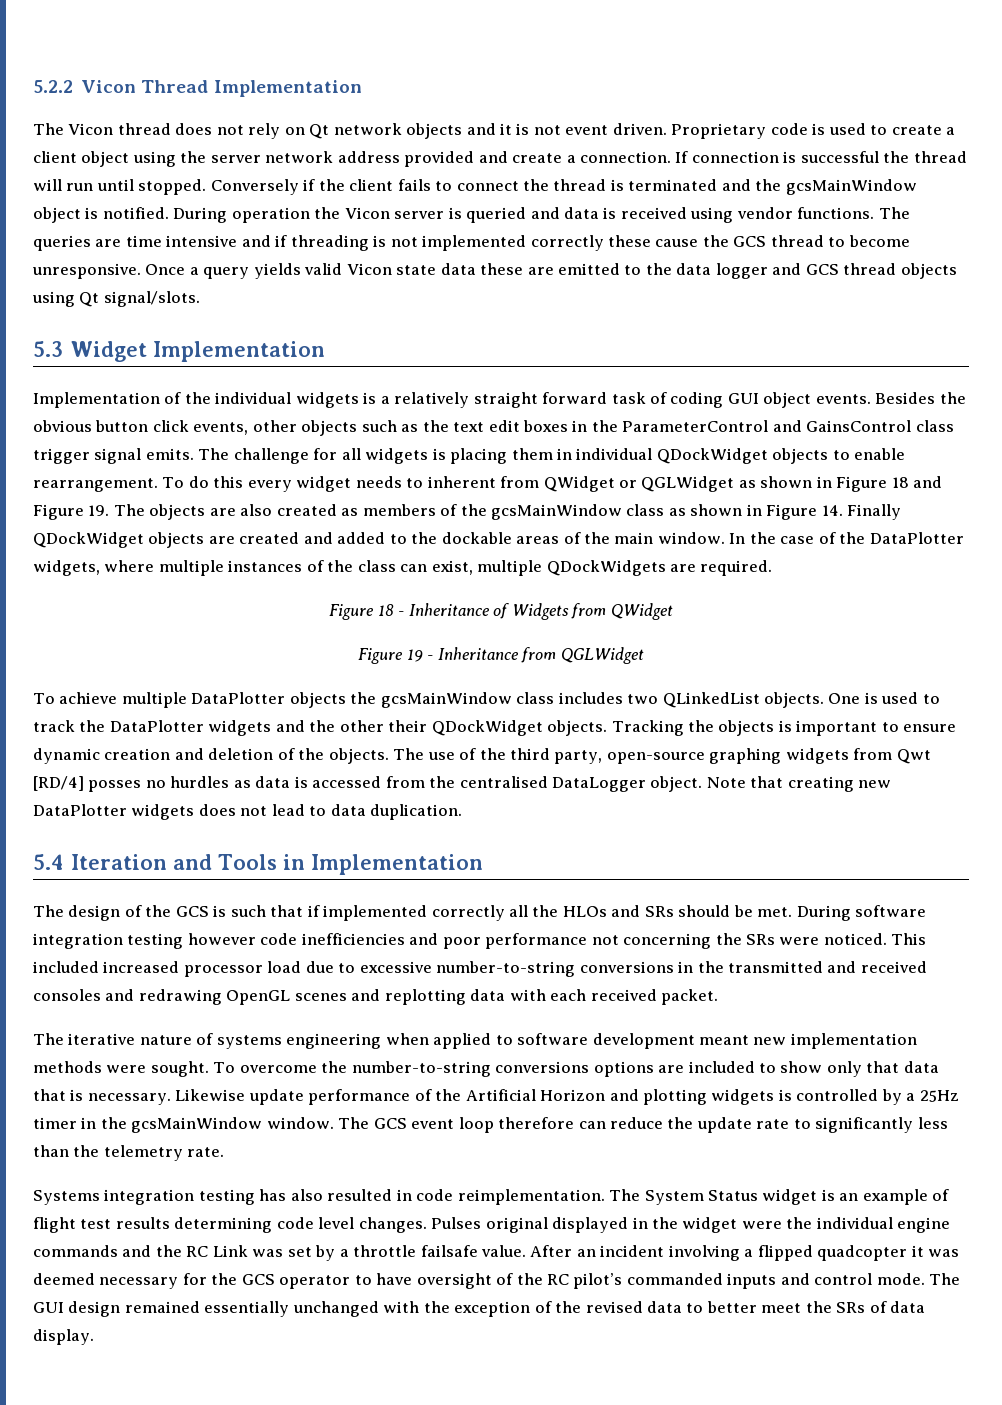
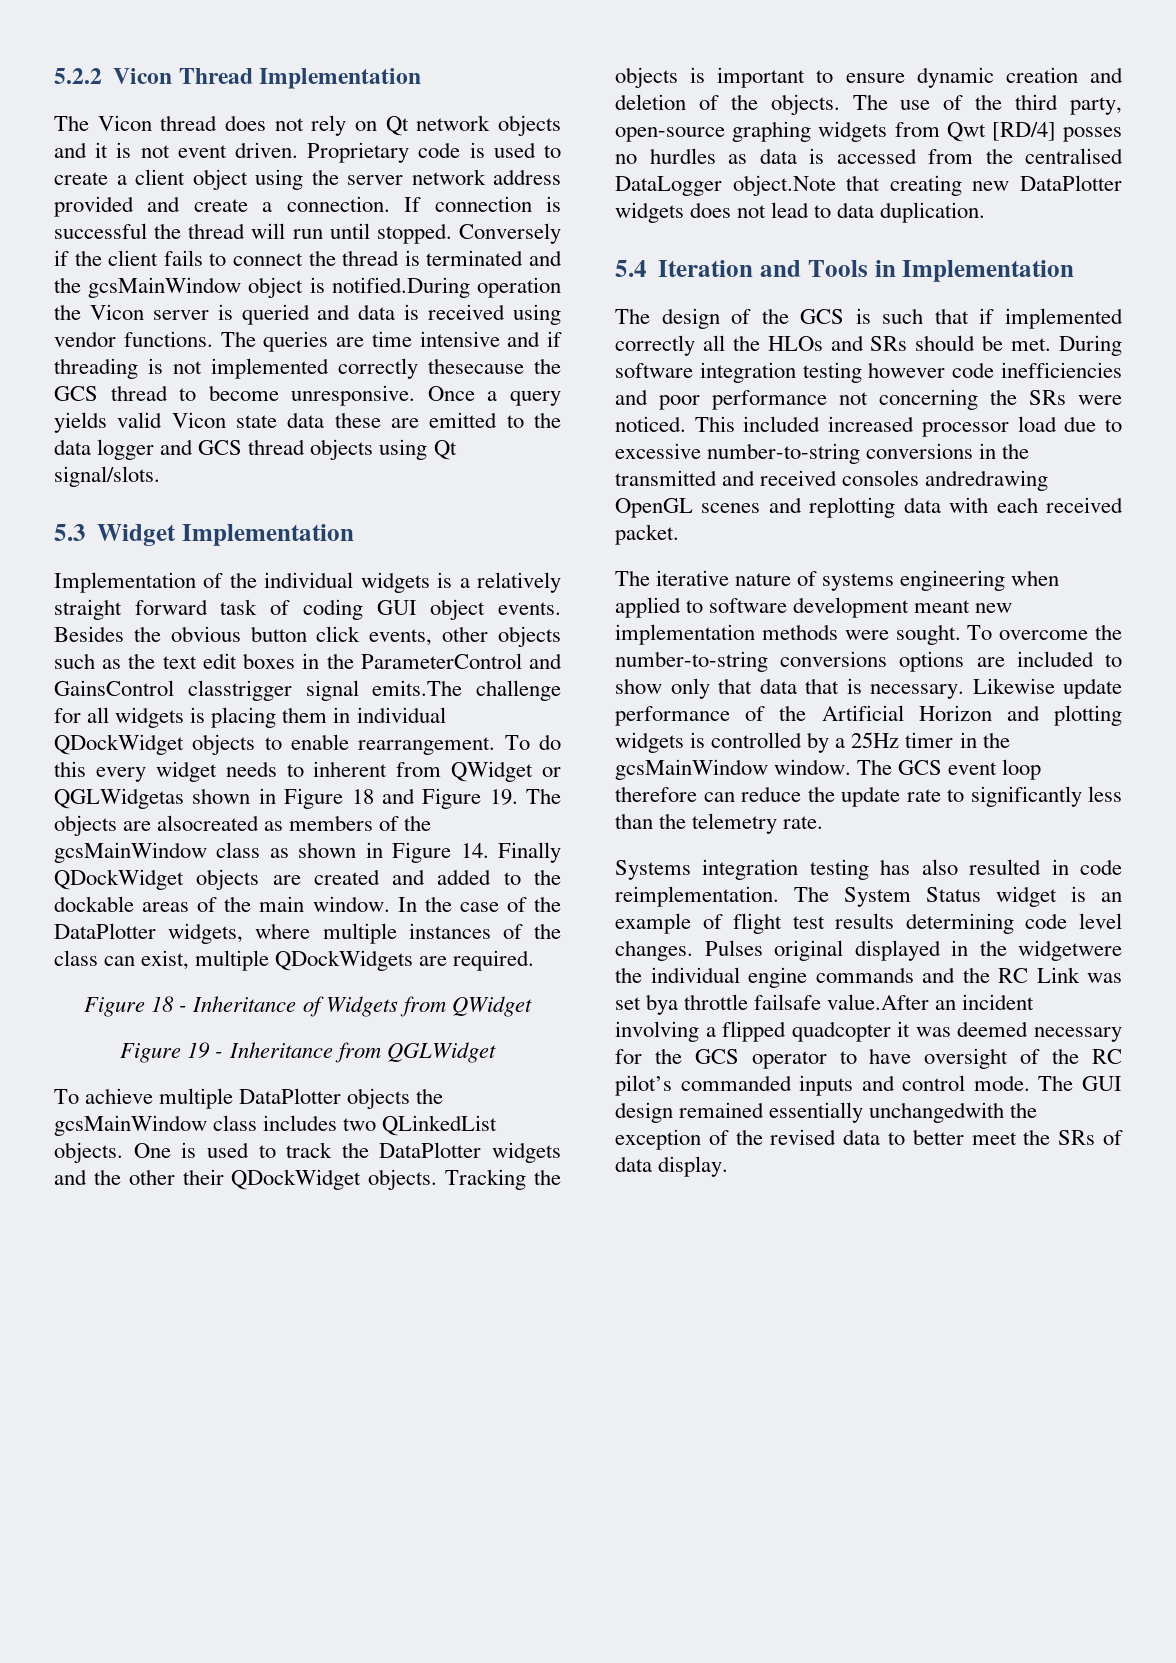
- Conversely if the client fails to connect the thread is terminated and the gcsMainWindow object is notified. During operation the Vicon server is queried and data is received using vendor functions.
+ Conversely if the client fails to connect the thread is terminated and the gcsMainWindow object is notified.During operation the Vicon server is queried and data is received using vendor functions.
- The queries are time intensive and if threading is not implemented correctly these cause the GCS thread to become unresponsive.
+ The queries are time intensive and if threading is not implemented correctly thesecause the GCS thread to become unresponsive.
- Besides the obvious button click events, other objects such as the text edit boxes in the ParameterControl and GainsControl class trigger signal emits. The challenge for all widgets is placing them in individual QDockWidget objects to enable rearrangement.
+ Besides the obvious button click events, other objects such as the text edit boxes in the ParameterControl and GainsControl classtrigger signal emits.The challenge for all widgets is placing them in individual QDockWidget objects to enable rearrangement.
- To do this every widget needs to inherent from QWidget or QGLWidget as shown in Figure 18 and Figure 19. The objects are also created as members of the gcsMainWindow class as shown in Figure 14. Finally QDockWidget objects are created and added to the dockable areas of the main window.
+ To do this every widget needs to inherent from QWidget or QGLWidgetas shown in Figure 18 and Figure 19. The objects are alsocreated as members of the gcsMainWindow class as shown in Figure 14. Finally QDockWidget objects are created and added to the dockable areas of the main window.
- The use of the third party, open-source graphing widgets from Qwt [RD/4] posses no hurdles as data is accessed from the centralised DataLogger object. Note that creating new DataPlotter widgets does not lead to data duplication.
+ The use of the third party, open-source graphing widgets from Qwt [RD/4] posses no hurdles as data is accessed from the centralised DataLogger object.Note that creating new DataPlotter widgets does not lead to data duplication.
- This included increased processor load due to excessive number-to-string conversions in the transmitted and received consoles and redrawing OpenGL scenes and replotting data with each received packet.
+ This included increased processor load due to excessive number-to-string conversions in the transmitted and received consoles andredrawing OpenGL scenes and replotting data with each received packet.
- Pulses original displayed in the widget were the individual engine commands and the RC Link was set by a throttle failsafe value. After an incident involving a flipped quadcopter it was deemed necessary for the GCS operator to have oversight of the RC pilot’s commanded inputs and control mode.
+ Pulses original displayed in the widgetwere the individual engine commands and the RC Link was set bya throttle failsafe value.After an incident involving a flipped quadcopter it was deemed necessary for the GCS operator to have oversight of the RC pilot’s commanded inputs and control mode.
- The GUI design remained essentially unchanged with the exception of the revised data to better meet the SRs of data display.
+ The GUI design remained essentially unchangedwith the exception of the revised data to better meet the SRs of data display.

